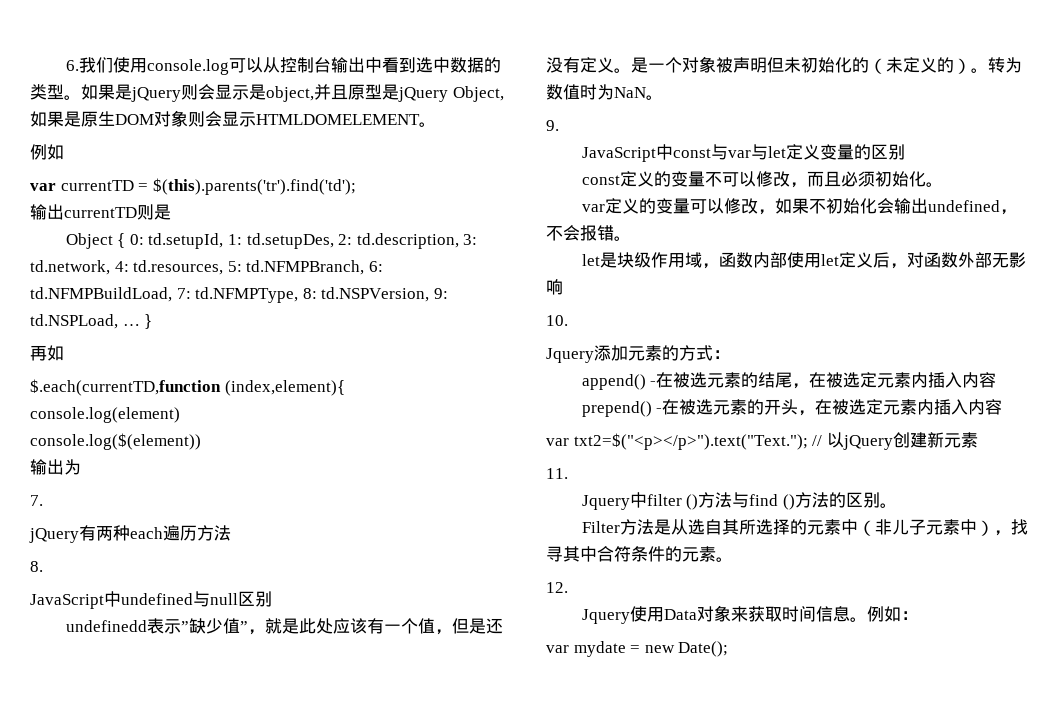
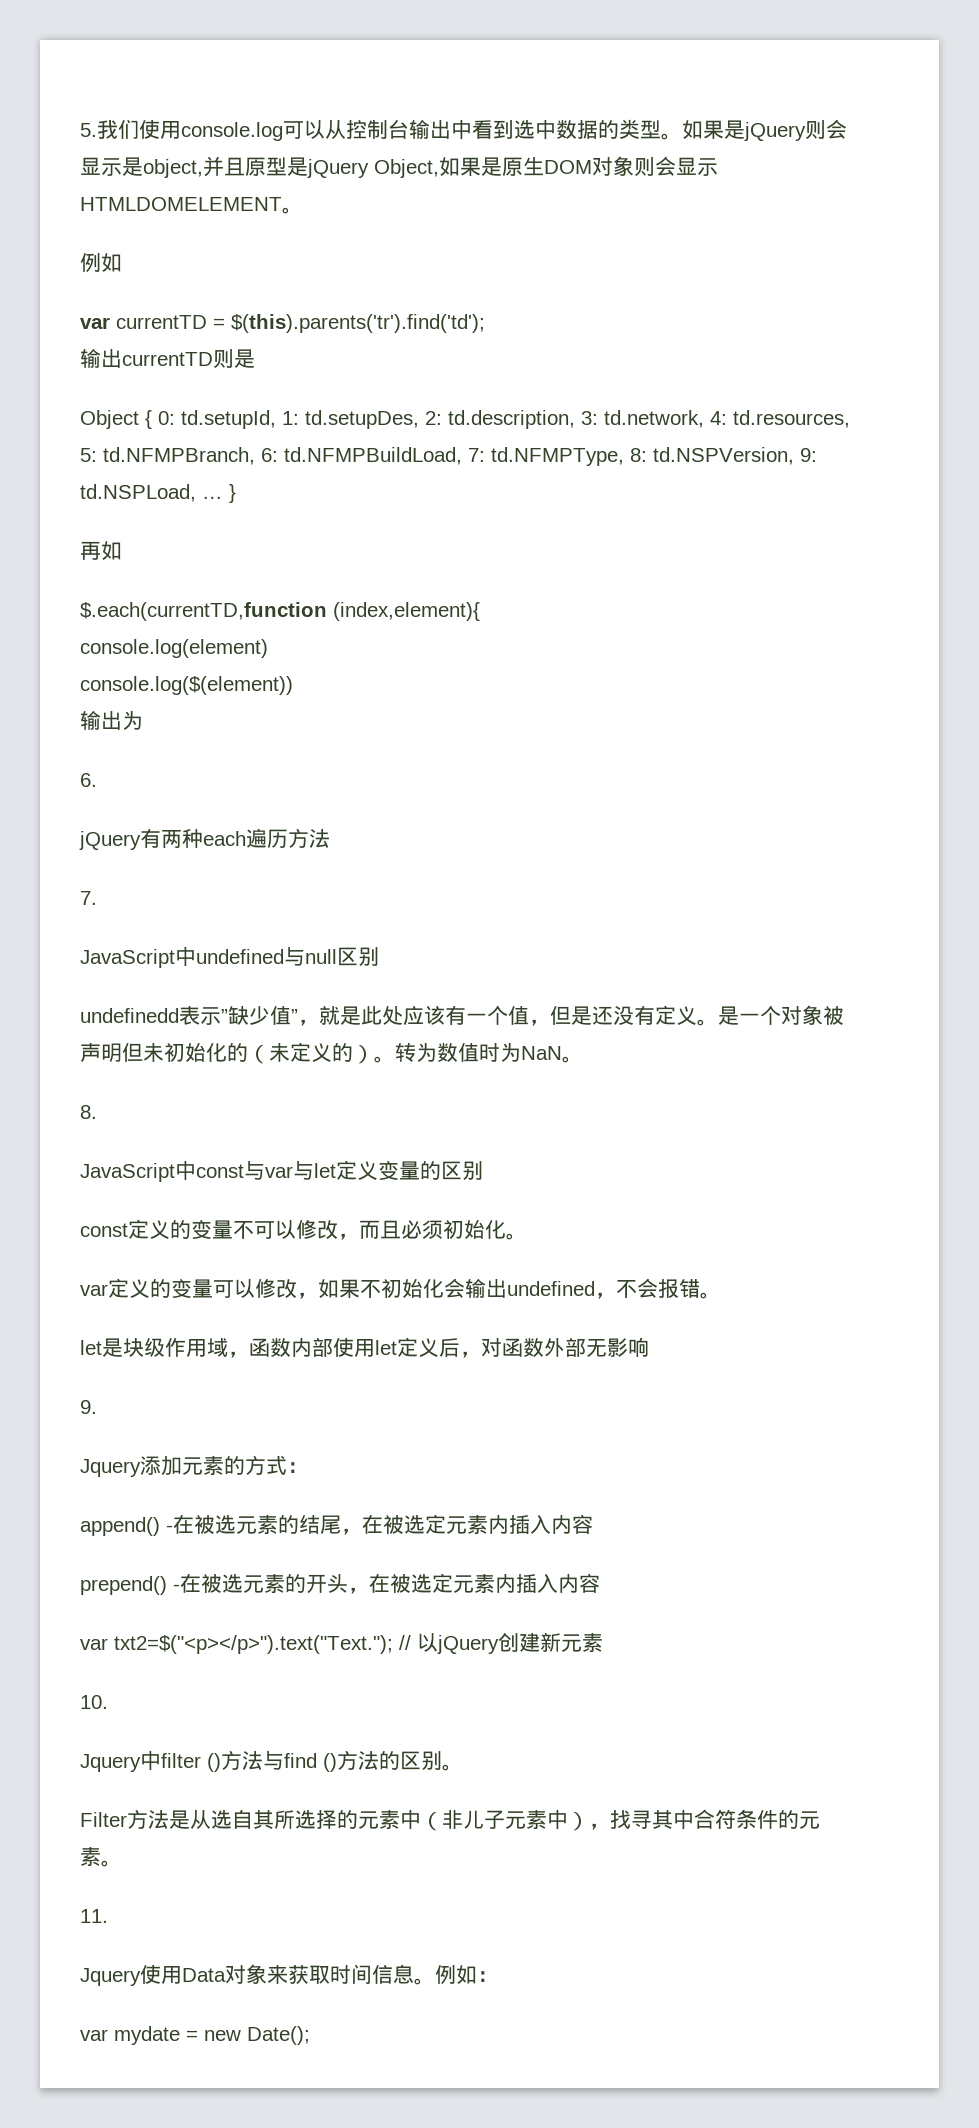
- 6.我们使用console.log可以从控制台输出中看到选中数据的类型。
+ 5.我们使用console.log可以从控制台输出中看到选中数据的类型。
- 7.
+ 6.
- 8.
+ 7.
- 9.
+ 8.
- 10.
+ 9.
- 11.
+ 10.
- 12.
+ 11.

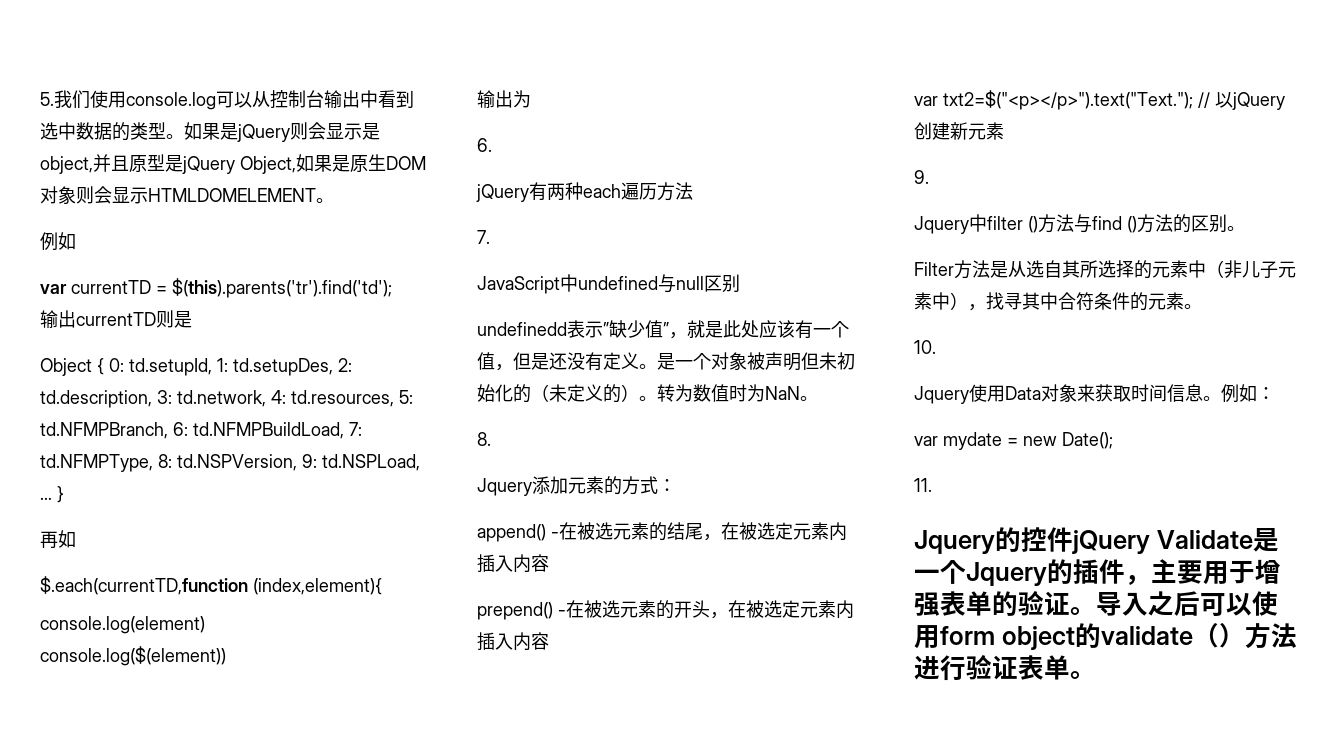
- JavaScript中const与var与let定义变量的区别
- const定义的变量不可以修改，而且必须初始化。
- var定义的变量可以修改，如果不初始化会输出undefined，不会报错。
- let是块级作用域，函数内部使用let定义后，对函数外部无影响
- 9.
- 10.
+ 9.
- 11.
+ 10.
+ 11.
+ Jquery的控件jQuery Validate是一个Jquery的插件，主要用于增强表单的验证。导入之后可以使用form object的validate（）方法进行验证表单。

